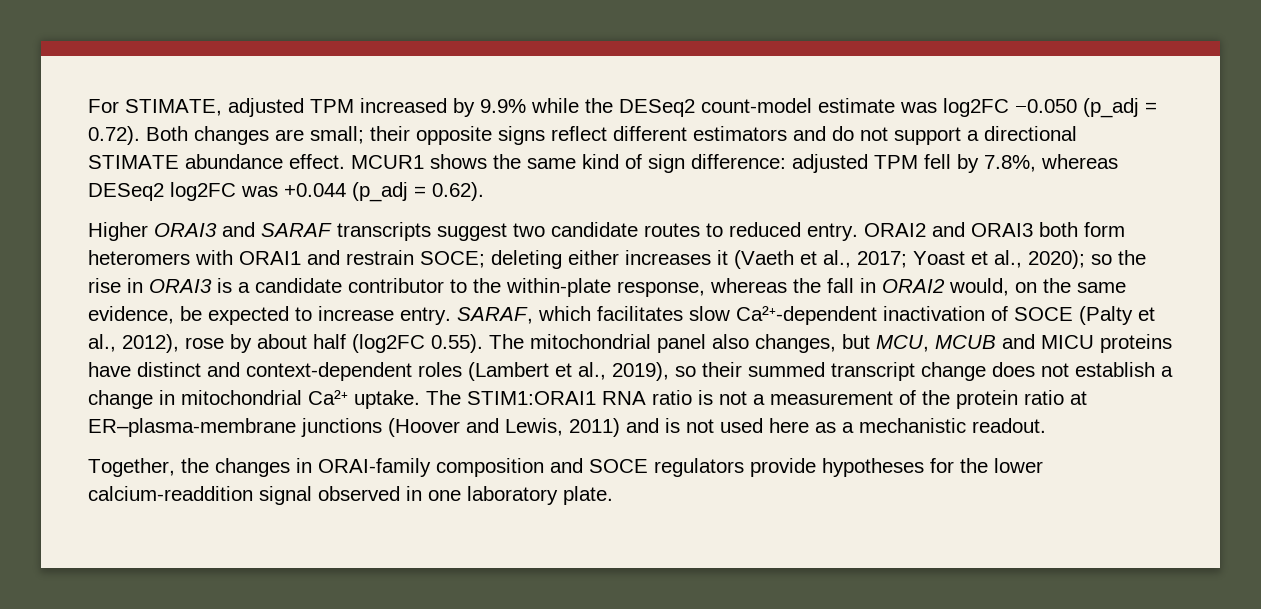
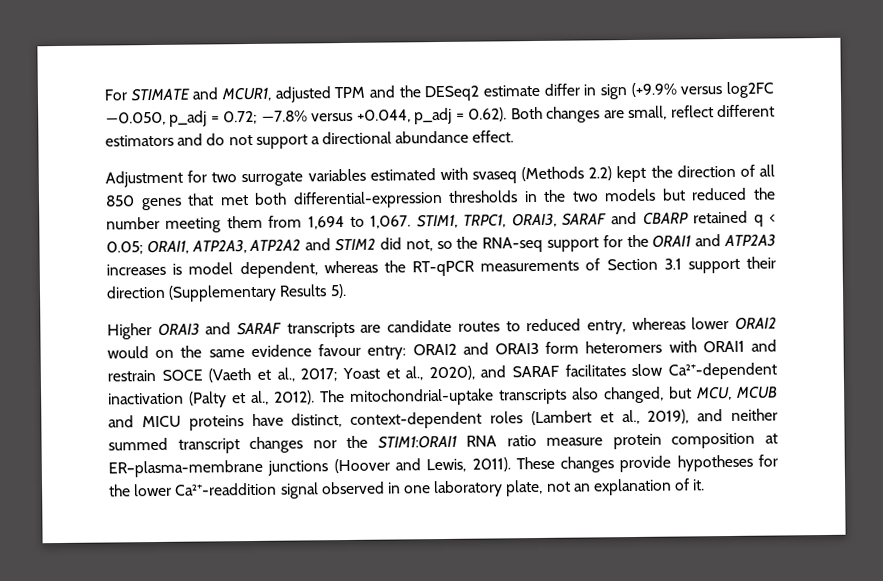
- For STIMATE, adjusted TPM increased by 9.9% while the DESeq2 count-model estimate was log2FC −0.050 (p_adj = 0.72). Both changes are small; their opposite signs reflect different estimators and do not support a directional STIMATE abundance effect. MCUR1 shows the same kind of sign difference: adjusted TPM fell by 7.8%, whereas DESeq2 log2FC was +0.044 (p_adj = 0.62).
+ For STIMATE and MCUR1, adjusted TPM and the DESeq2 estimate differ in sign (+9.9% versus log2FC −0.050, p_adj = 0.72; −7.8% versus +0.044, p_adj = 0.62). Both changes are small, reflect different estimators and do not support a directional abundance effect.
+ Adjustment for two surrogate variables estimated with svaseq (Methods 2.2) kept the direction of all 850 genes that met both differential-expression thresholds in the two models but reduced the number meeting them from 1,694 to 1,067. STIM1, TRPC1, ORAI3, SARAF and CBARP retained q < 0.05; ORAI1, ATP2A3, ATP2A2 and STIM2 did not, so the RNA-seq support for the ORAI1 and ATP2A3 increases is model dependent, whereas the RT-qPCR measurements of Section 3.1 support their direction (Supplementary Results 5).
- Higher ORAI3 and SARAF transcripts suggest two candidate routes to reduced entry.
+ Higher ORAI3 and SARAF transcripts are candidate routes to reduced entry, whereas lower ORAI2 would on the same evidence favour entry:
- ORAI2 and ORAI3 both form heteromers with ORAI1 and restrain SOCE; deleting either increases it (Vaeth et al., 2017;
+ ORAI2 and ORAI3 form heteromers with ORAI1 and restrain SOCE (Vaeth et al., 2017;
- Yoast et al., 2020); so the rise in ORAI3 is a candidate contributor to the within-plate response, whereas the fall in ORAI2 would, on the same evidence, be expected to increase entry. SARAF, which facilitates slow Ca²⁺-dependent inactivation of SOCE (Palty et al., 2012), rose by about half (log2FC 0.55). The mitochondrial panel also changes, but MCU, MCUB and MICU proteins have distinct and context-dependent roles (Lambert et al., 2019), so their summed transcript change does not establish a change in mitochondrial Ca²⁺ uptake. The STIM1:ORAI1 RNA ratio is not a measurement of the protein ratio at ER–plasma-membrane junctions (Hoover and Lewis, 2011) and is not used here as a mechanistic readout.
- Together, the changes in ORAI-family composition and SOCE regulators provide hypotheses for the lower calcium-readdition signal observed in one laboratory plate.
+ Yoast et al., 2020), and SARAF facilitates slow Ca²⁺-dependent inactivation (Palty et al., 2012). The mitochondrial-uptake transcripts also changed, but MCU, MCUB and MICU proteins have distinct, context-dependent roles (Lambert et al., 2019), and neither summed transcript changes nor the STIM1:ORAI1 RNA ratio measure protein composition at ER–plasma-membrane junctions (Hoover and Lewis, 2011). These changes provide hypotheses for the lower Ca²⁺-readdition signal observed in one laboratory plate, not an explanation of it.

